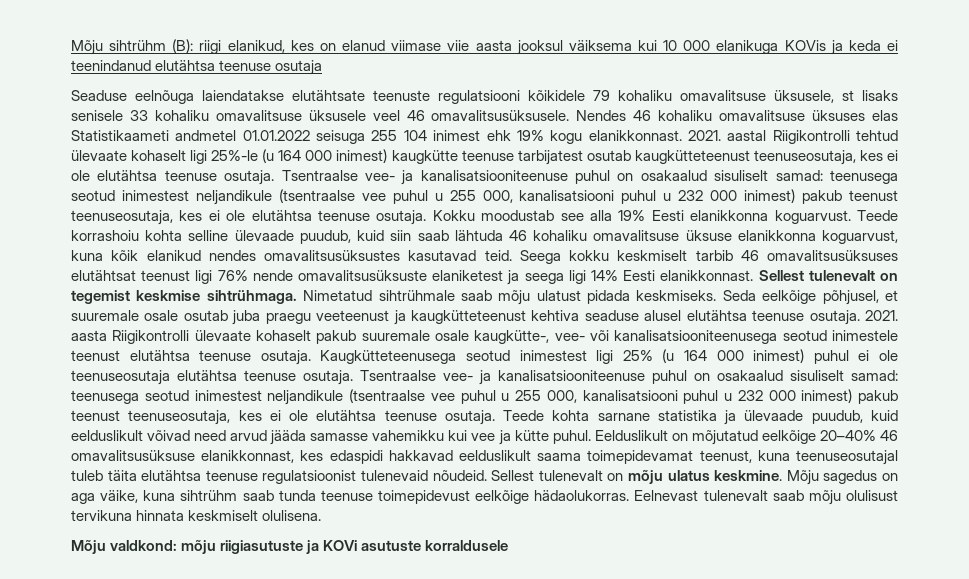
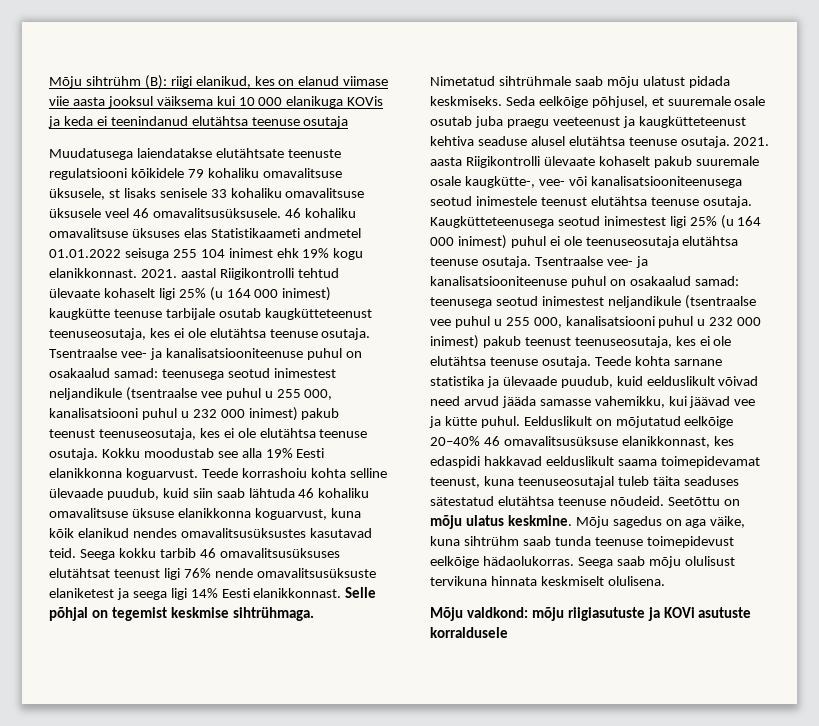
- Seaduse eelnõuga laiendatakse elutähtsate teenuste regulatsiooni kõikidele 79 kohaliku omavalitsuse üksusele, st lisaks senisele 33 kohaliku omavalitsuse üksusele veel 46 omavalitsusüksusele.
+ Muudatusega laiendatakse elutähtsate teenuste regulatsiooni kõikidele 79 kohaliku omavalitsuse üksusele, st lisaks senisele 33 kohaliku omavalitsuse üksusele veel 46 omavalitsusüksusele.
- Nendes 46 kohaliku omavalitsuse üksuses elas Statistikaameti andmetel 01.01.2022 seisuga 255 104 inimest ehk 19% kogu elanikkonnast.
+ 46 kohaliku omavalitsuse üksuses elas Statistikaameti andmetel 01.01.2022 seisuga 255 104 inimest ehk 19% kogu elanikkonnast.
- 2021. aastal Riigikontrolli tehtud ülevaate kohaselt ligi 25%-le (u 164 000 inimest) kaugkütte teenuse tarbijatest osutab kaugkütteteenust teenuseosutaja, kes ei ole elutähtsa teenuse osutaja. Tsentraalse vee- ja kanalisatsiooniteenuse puhul on osakaalud sisuliselt samad: teenusega seotud inimestest neljandikule (tsentraalse vee puhul u 255 000, kanalisatsiooni puhul u 232 000 inimest) pakub teenust teenuseosutaja, kes ei ole elutähtsa teenuse osutaja.
+ 2021. aastal Riigikontrolli tehtud ülevaate kohaselt ligi 25% (u 164 000 inimest) kaugkütte teenuse tarbijale osutab kaugkütteteenust teenuseosutaja, kes ei ole elutähtsa teenuse osutaja. Tsentraalse vee- ja kanalisatsiooniteenuse puhul on osakaalud samad: teenusega seotud inimestest neljandikule (tsentraalse vee puhul u 255 000, kanalisatsiooni puhul u 232 000 inimest) pakub teenust teenuseosutaja, kes ei ole elutähtsa teenuse osutaja.
- Seega kokku keskmiselt tarbib 46 omavalitsusüksuses elutähtsat teenust ligi 76% nende omavalitsusüksuste elaniketest ja seega ligi 14% Eesti elanikkonnast.
+ Seega kokku tarbib 46 omavalitsusüksuses elutähtsat teenust ligi 76% nende omavalitsusüksuste elaniketest ja seega ligi 14% Eesti elanikkonnast.
- Sellest tulenevalt on tegemist keskmise sihtrühmaga. Nimetatud sihtrühmale saab mõju ulatust pidada keskmiseks.
+ Selle põhjal on tegemist keskmise sihtrühmaga.
+ Nimetatud sihtrühmale saab mõju ulatust pidada keskmiseks.
- Kaugkütteteenusega seotud inimestest ligi 25% (u 164 000 inimest) puhul ei ole teenuseosutaja elutähtsa teenuse osutaja. Tsentraalse vee- ja kanalisatsiooniteenuse puhul on osakaalud sisuliselt samad: teenusega seotud inimestest neljandikule (tsentraalse vee puhul u 255 000, kanalisatsiooni puhul u 232 000 inimest) pakub teenust teenuseosutaja, kes ei ole elutähtsa teenuse osutaja.
+ Kaugkütteteenusega seotud inimestest ligi 25% (u 164 000 inimest) puhul ei ole teenuseosutaja elutähtsa teenuse osutaja. Tsentraalse vee- ja kanalisatsiooniteenuse puhul on osakaalud samad: teenusega seotud inimestest neljandikule (tsentraalse vee puhul u 255 000, kanalisatsiooni puhul u 232 000 inimest) pakub teenust teenuseosutaja, kes ei ole elutähtsa teenuse osutaja.
- Teede kohta sarnane statistika ja ülevaade puudub, kuid eelduslikult võivad need arvud jääda samasse vahemikku kui vee ja kütte puhul.
+ Teede kohta sarnane statistika ja ülevaade puudub, kuid eelduslikult võivad need arvud jääda samasse vahemikku, kui jäävad vee ja kütte puhul.
- Eelduslikult on mõjutatud eelkõige 20–40% 46 omavalitsusüksuse elanikkonnast, kes edaspidi hakkavad eelduslikult saama toimepidevamat teenust, kuna teenuseosutajal tuleb täita elutähtsa teenuse regulatsioonist tulenevaid nõudeid. Sellest tulenevalt on mõju ulatus keskmine.
+ Eelduslikult on mõjutatud eelkõige 20–40% 46 omavalitsusüksuse elanikkonnast, kes edaspidi hakkavad eelduslikult saama toimepidevamat teenust, kuna teenuseosutajal tuleb täita seaduses sätestatud elutähtsa teenuse nõudeid. Seetõttu on mõju ulatus keskmine.
- Eelnevast tulenevalt saab mõju olulisust tervikuna hinnata keskmiselt olulisena.
+ Seega saab mõju olulisust tervikuna hinnata keskmiselt olulisena.

